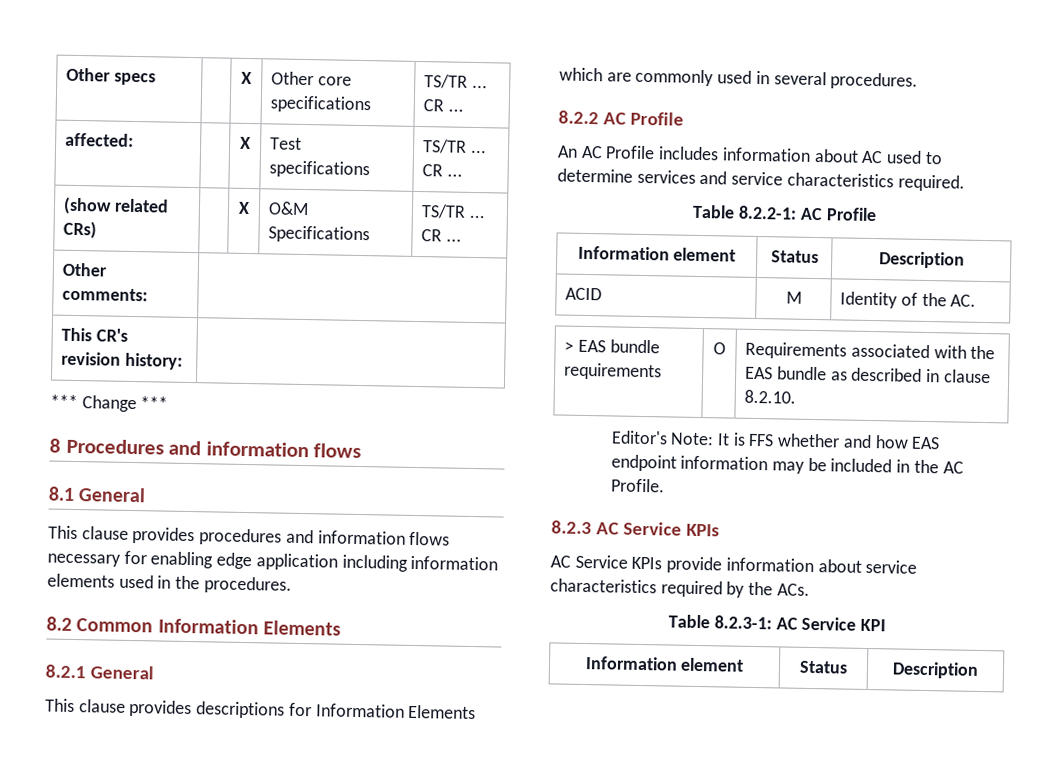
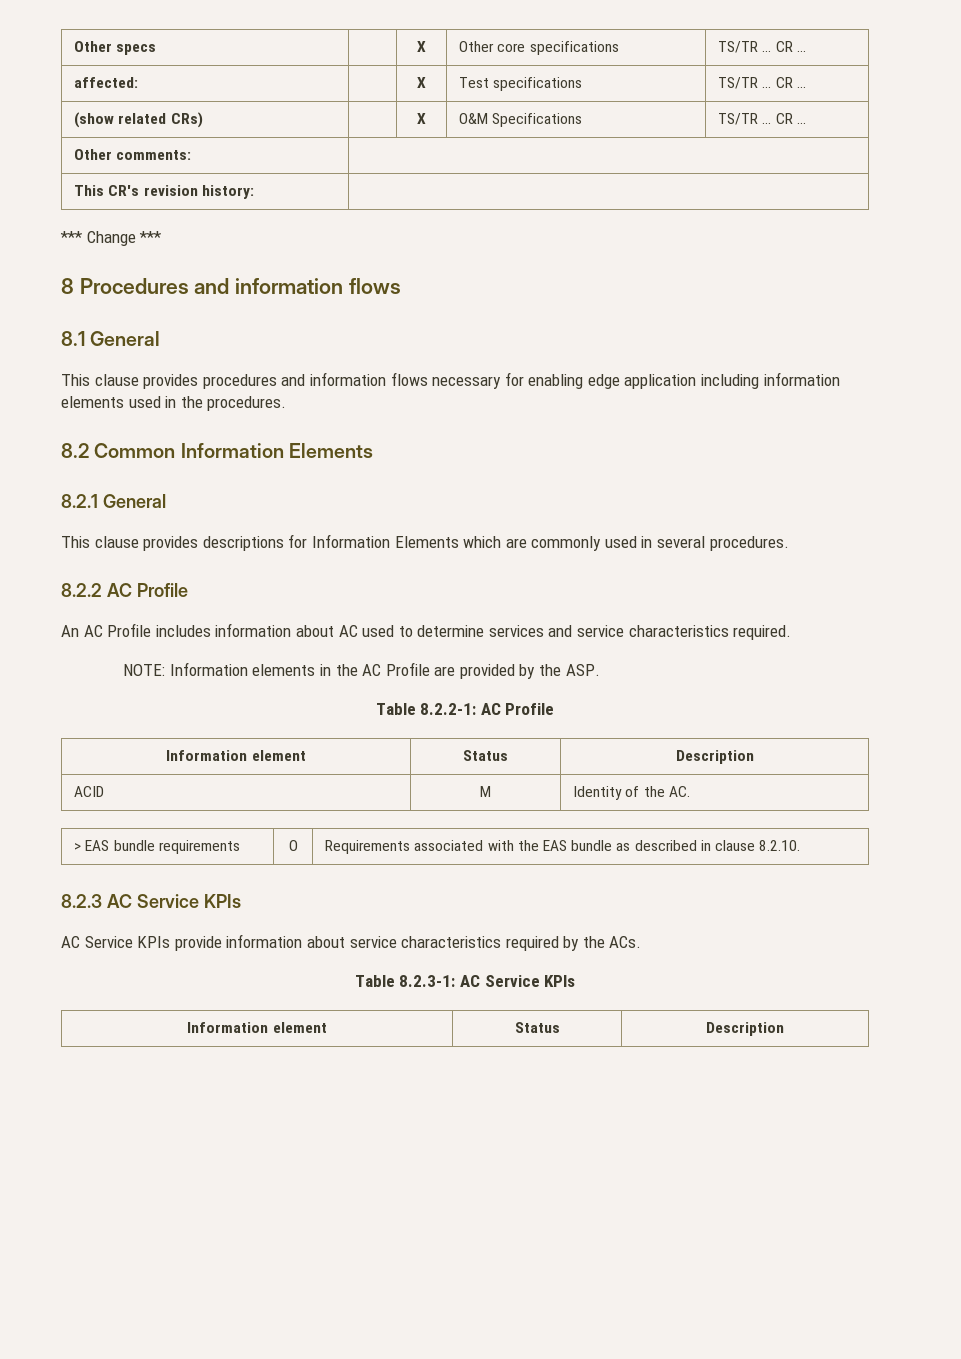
+ NOTE: Information elements in the AC Profile are provided by the ASP.
- Editor's Note: It is FFS whether and how EAS endpoint information may be included in the AC Profile.
- Table 8.2.3-1: AC Service KPI
+ Table 8.2.3-1: AC Service KPIs

